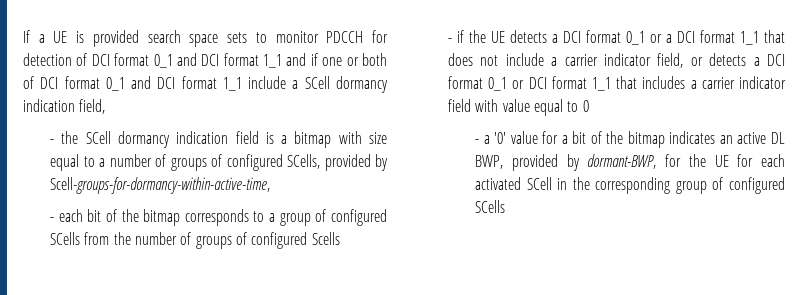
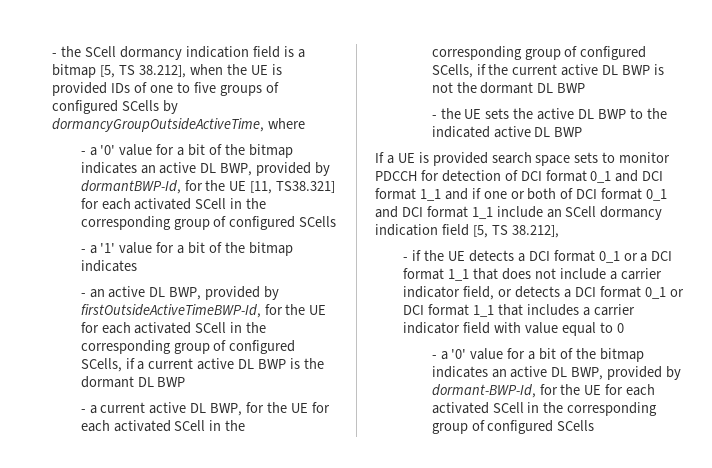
+ - the SCell dormancy indication field is a bitmap [5, TS 38.212], when the UE is provided IDs of one to five groups of configured SCells by dormancyGroupOutsideActiveTime, where
+ - a '0' value for a bit of the bitmap indicates an active DL BWP, provided by dormantBWP-Id, for the UE [11, TS38.321] for each activated SCell in the corresponding group of configured SCells
+ - a '1' value for a bit of the bitmap indicates
+ - an active DL BWP, provided by firstOutsideActiveTimeBWP-Id, for the UE for each activated SCell in the corresponding group of configured SCells, if a current active DL BWP is the dormant DL BWP
+ - a current active DL BWP, for the UE for each activated SCell in the corresponding group of configured SCells, if the current active DL BWP is not the dormant DL BWP
+ - the UE sets the active DL BWP to the indicated active DL BWP
- If a UE is provided search space sets to monitor PDCCH for detection of DCI format 0_1 and DCI format 1_1 and if one or both of DCI format 0_1 and DCI format 1_1 include a SCell dormancy indication field,
- - the SCell dormancy indication field is a bitmap with size equal to a number of groups of configured SCells, provided by Scell-groups-for-dormancy-within-active-time,
- - each bit of the bitmap corresponds to a group of configured SCells from the number of groups of configured Scells
+ If a UE is provided search space sets to monitor PDCCH for detection of DCI format 0_1 and DCI format 1_1 and if one or both of DCI format 0_1 and DCI format 1_1 include an SCell dormancy indication field [5, TS 38.212],
- - a '0' value for a bit of the bitmap indicates an active DL BWP, provided by dormant-BWP, for the UE for each activated SCell in the corresponding group of configured SCells
+ - a '0' value for a bit of the bitmap indicates an active DL BWP, provided by dormant-BWP-Id, for the UE for each activated SCell in the corresponding group of configured SCells

